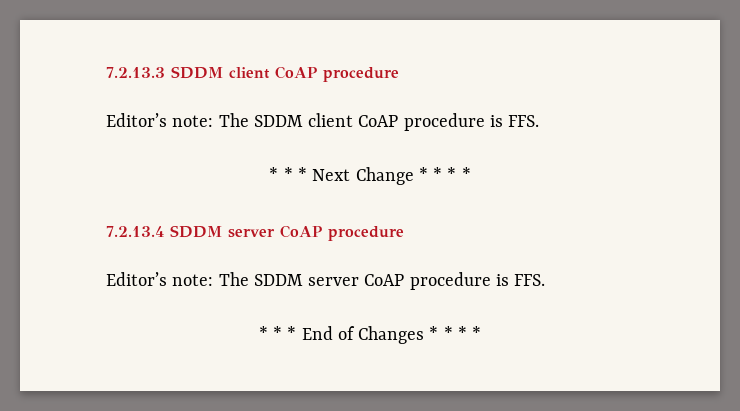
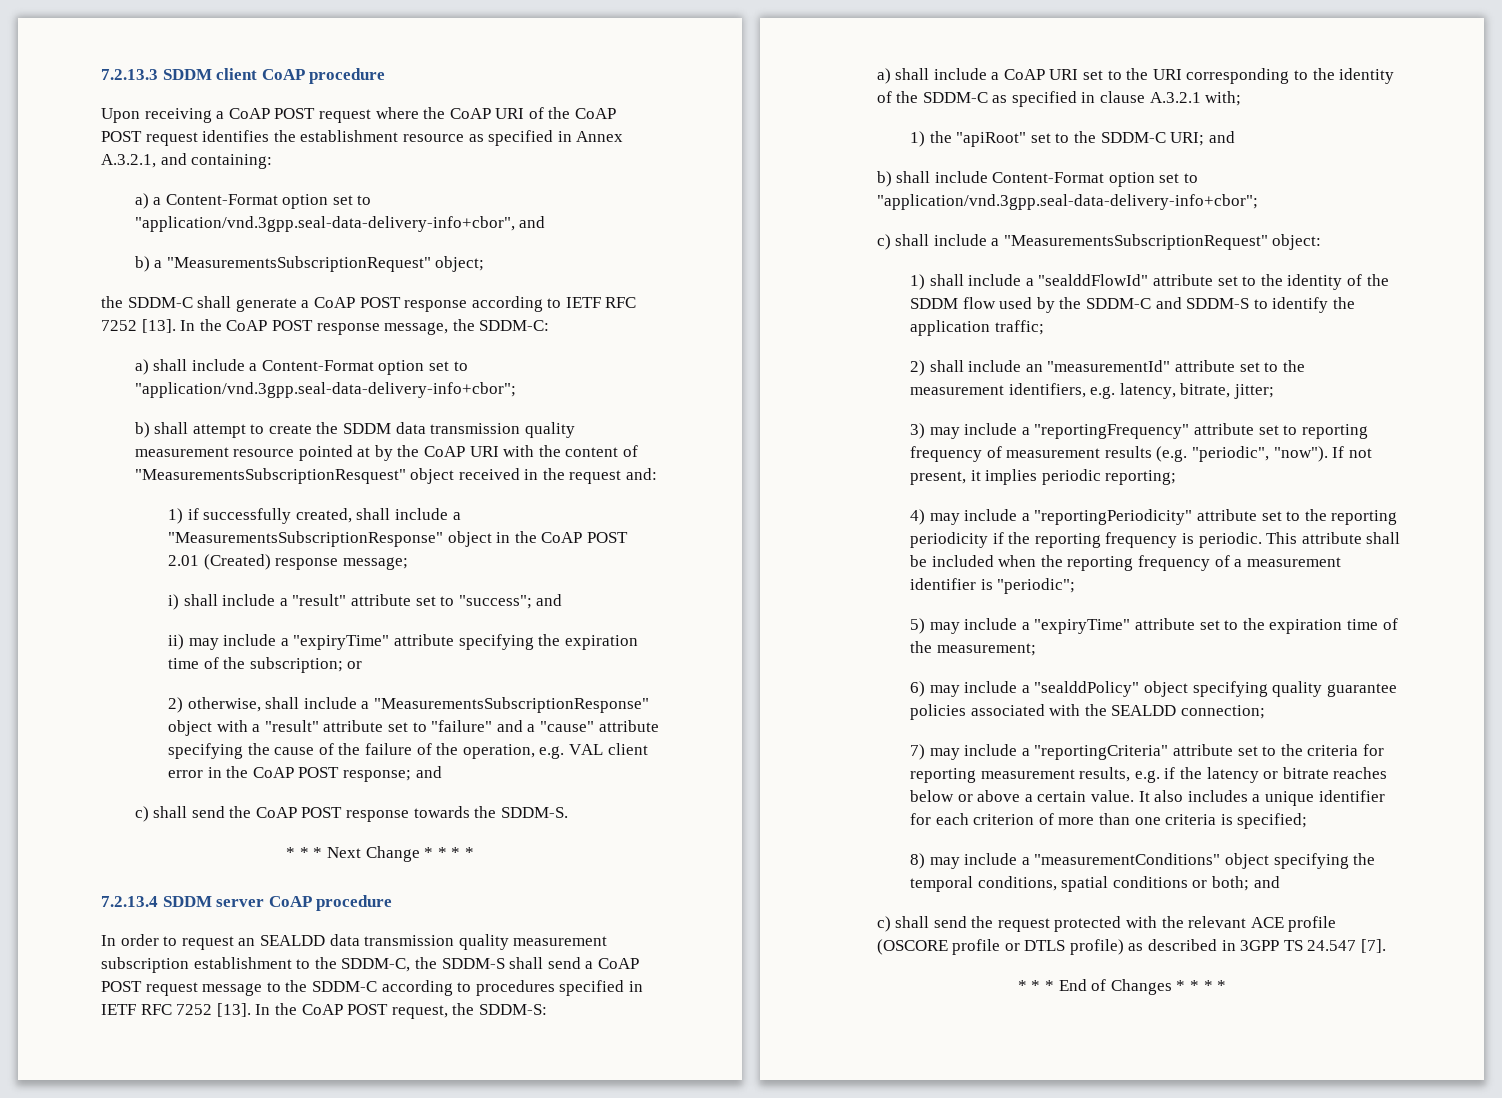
- Editor’s note: The SDDM client CoAP procedure is FFS.
+ Upon receiving a CoAP POST request where the CoAP URI of the CoAP POST request identifies the establishment resource as specified in Annex A.3.2.1, and containing:
+ a) a Content-Format option set to "application/vnd.3gpp.seal-data-delivery-info+cbor", and
+ b) a "MeasurementsSubscriptionRequest" object;
+ the SDDM-C shall generate a CoAP POST response according to IETF RFC 7252 [13]. In the CoAP POST response message, the SDDM-C:
+ a) shall include a Content-Format option set to "application/vnd.3gpp.seal-data-delivery-info+cbor";
+ b) shall attempt to create the SDDM data transmission quality measurement resource pointed at by the CoAP URI with the content of "MeasurementsSubscriptionResquest" object received in the request and:
+ 1) if successfully created, shall include a "MeasurementsSubscriptionResponse" object in the CoAP POST 2.01 (Created) response message;
+ i) shall include a "result" attribute set to "success"; and
+ ii) may include a "expiryTime" attribute specifying the expiration time of the subscription; or
+ 2) otherwise, shall include a "MeasurementsSubscriptionResponse" object with a "result" attribute set to "failure" and a "cause" attribute specifying the cause of the failure of the operation, e.g. VAL client error in the CoAP POST response; and
+ c) shall send the CoAP POST response towards the SDDM-S.
- Editor’s note: The SDDM server CoAP procedure is FFS.
+ In order to request an SEALDD data transmission quality measurement subscription establishment to the SDDM-C, the SDDM-S shall send a CoAP POST request message to the SDDM-C according to procedures specified in IETF RFC 7252 [13]. In the CoAP POST request, the SDDM-S:
+ a) shall include a CoAP URI set to the URI corresponding to the identity of the SDDM-C as specified in clause A.3.2.1 with;
+ 1) the "apiRoot" set to the SDDM-C URI; and
+ b) shall include Content-Format option set to "application/vnd.3gpp.seal-data-delivery-info+cbor";
+ c) shall include a "MeasurementsSubscriptionRequest" object:
+ 1) shall include a "sealddFlowId" attribute set to the identity of the SDDM flow used by the SDDM-C and SDDM-S to identify the application traffic;
+ 2) shall include an "measurementId" attribute set to the measurement identifiers, e.g. latency, bitrate, jitter;
+ 3) may include a "reportingFrequency" attribute set to reporting frequency of measurement results (e.g. "periodic", "now"). If not present, it implies periodic reporting;
+ 4) may include a "reportingPeriodicity" attribute set to the reporting periodicity if the reporting frequency is periodic. This attribute shall be included when the reporting frequency of a measurement identifier is "periodic";
+ 5) may include a "expiryTime" attribute set to the expiration time of the measurement;
+ 6) may include a "sealddPolicy" object specifying quality guarantee policies associated with the SEALDD connection;
+ 7) may include a "reportingCriteria" attribute set to the criteria for reporting measurement results, e.g. if the latency or bitrate reaches below or above a certain value. It also includes a unique identifier for each criterion of more than one criteria is specified;
+ 8) may include a "measurementConditions" object specifying the temporal conditions, spatial conditions or both; and
+ c) shall send the request protected with the relevant ACE profile (OSCORE profile or DTLS profile) as described in 3GPP TS 24.547 [7].

